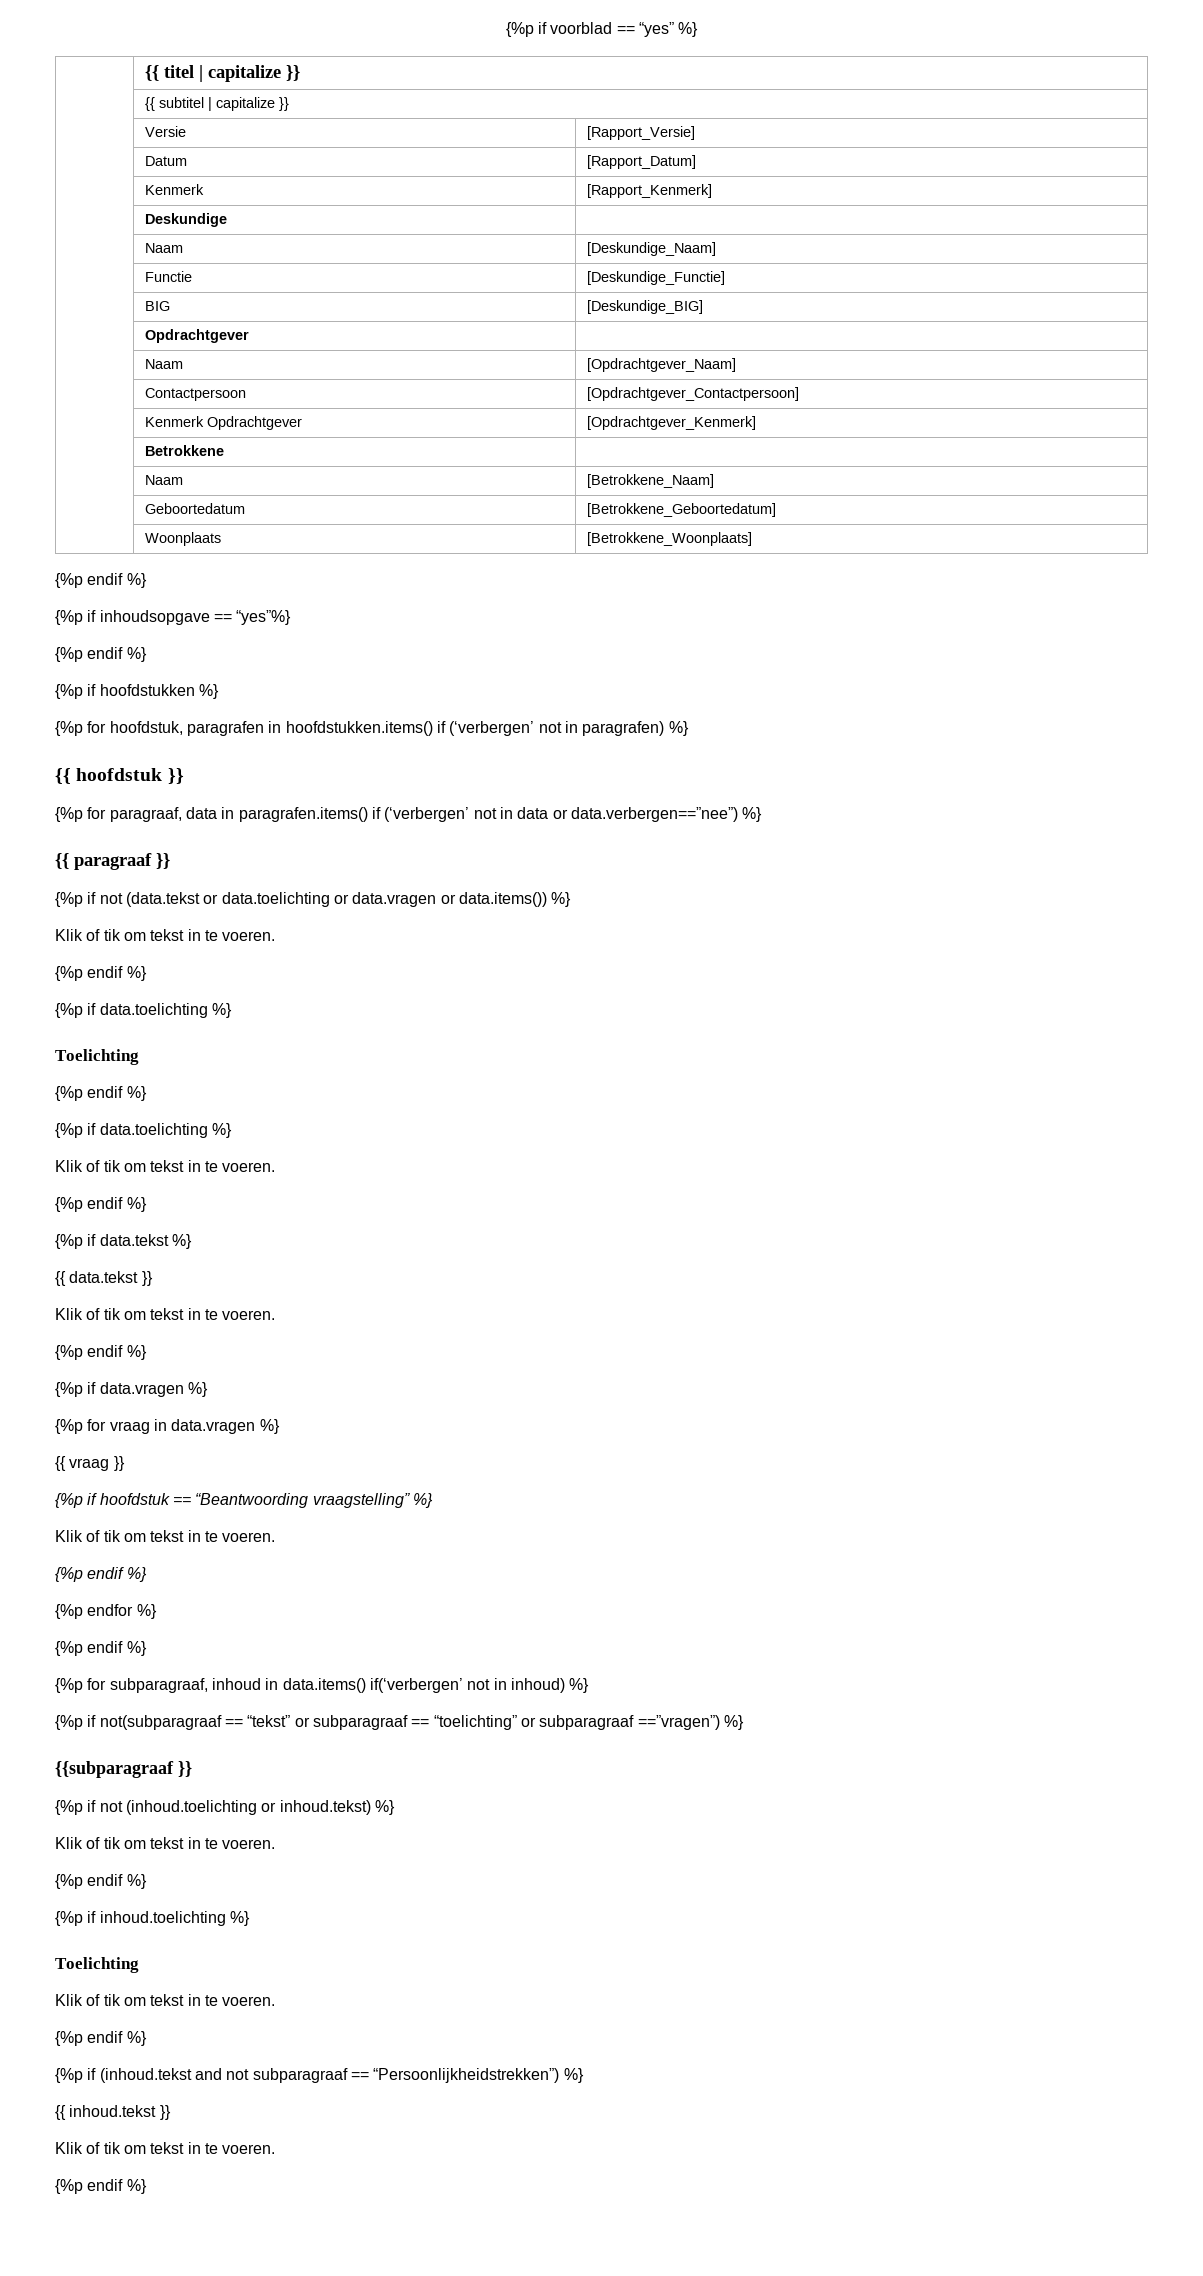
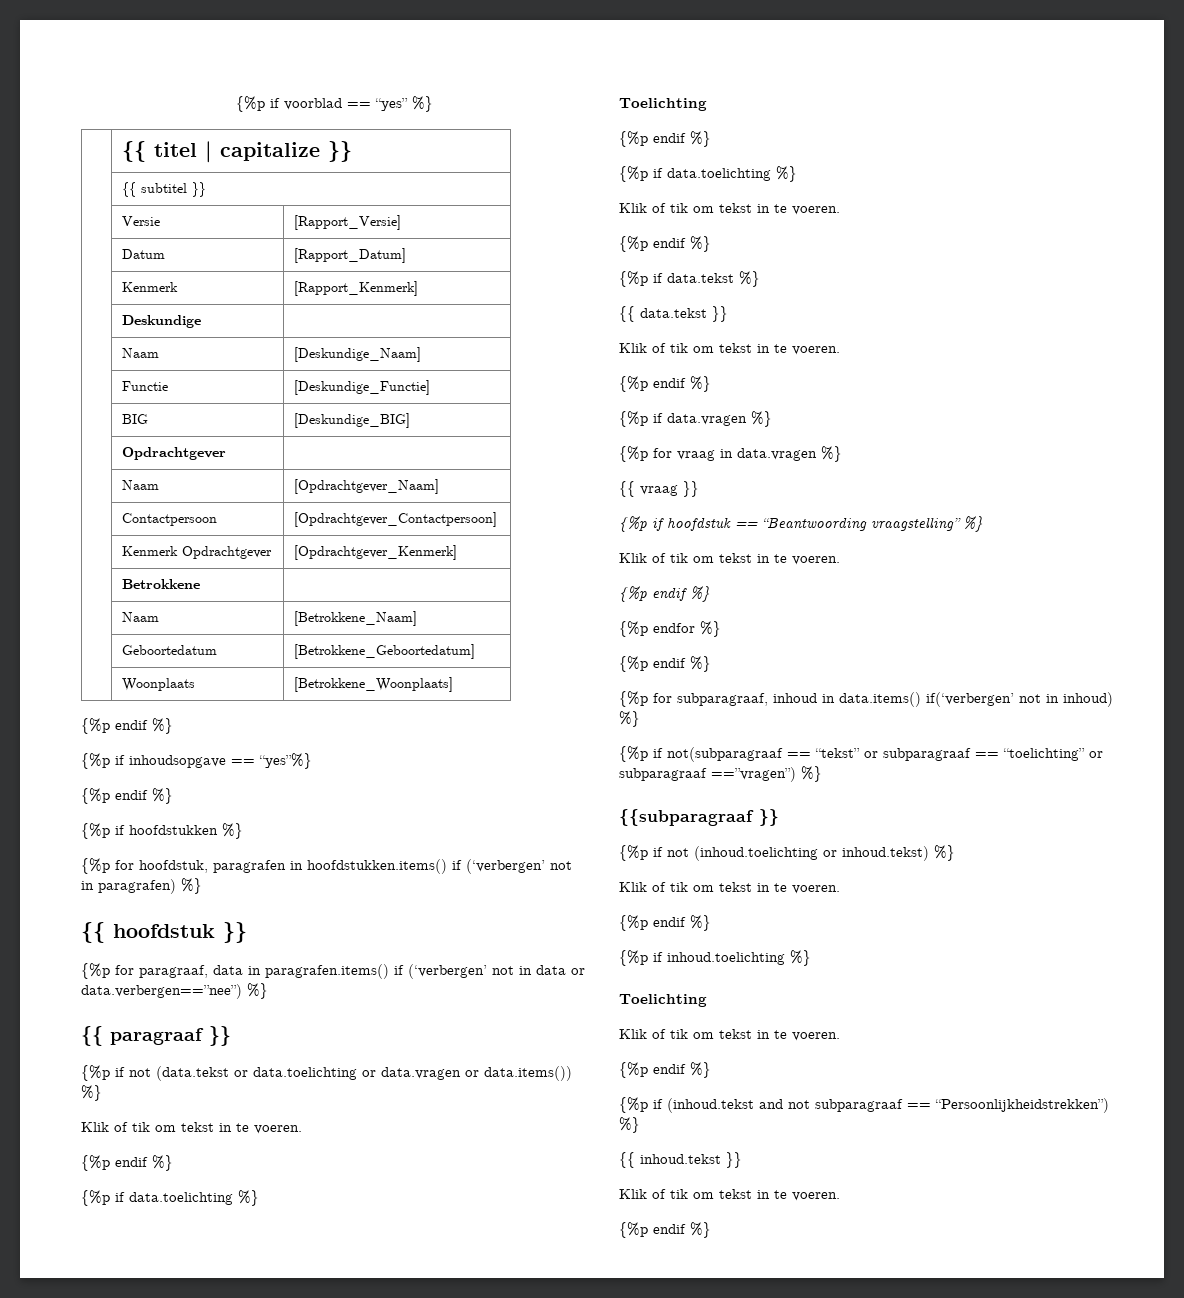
- | {{ subtitel | capitalize }}
+ | {{ subtitel }}

